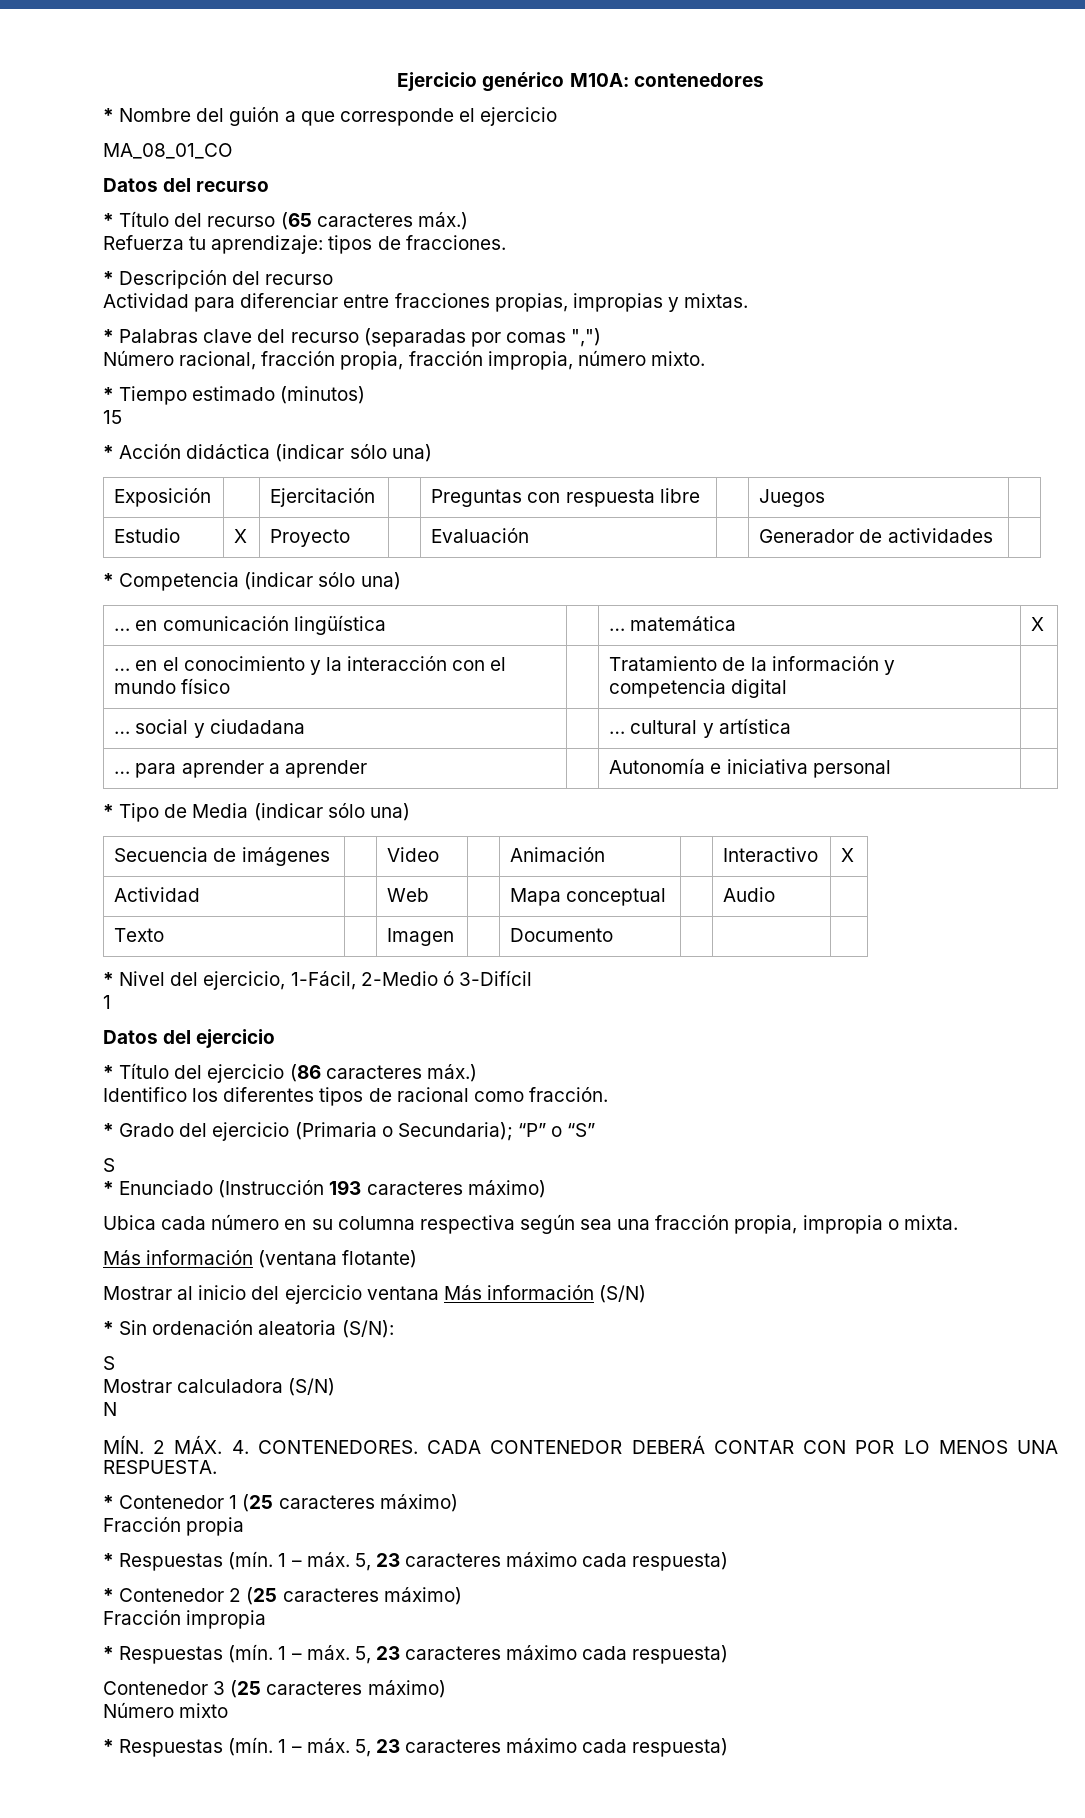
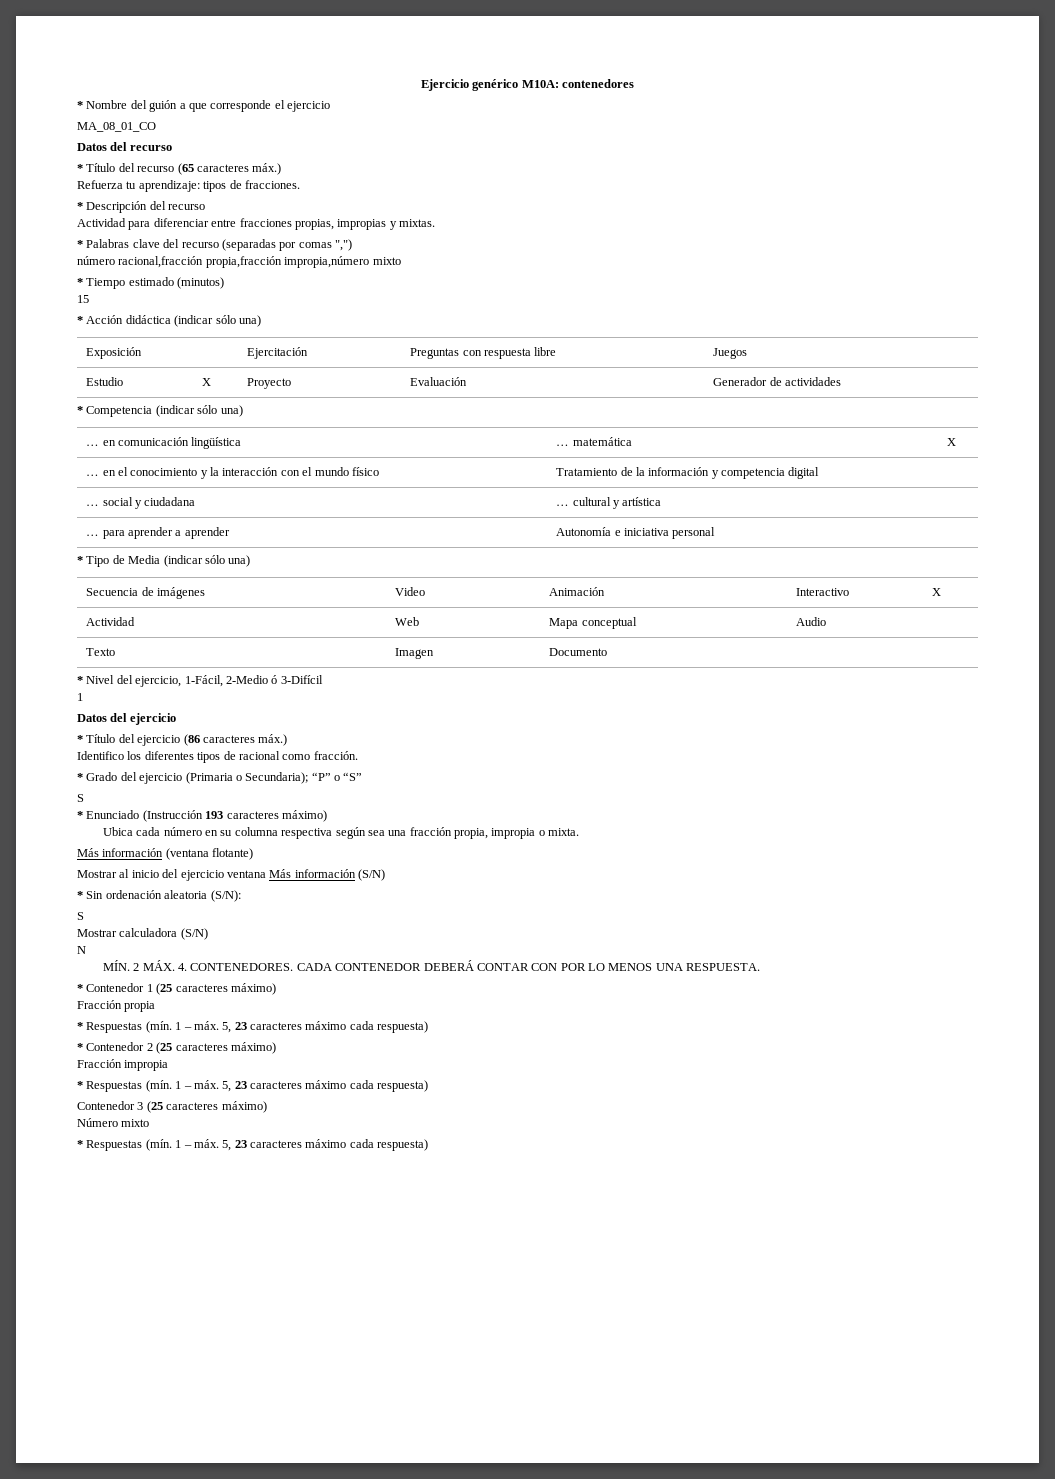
- Número racional, fracción propia, fracción impropia, número mixto.
+ número racional,fracción propia,fracción impropia,número mixto

